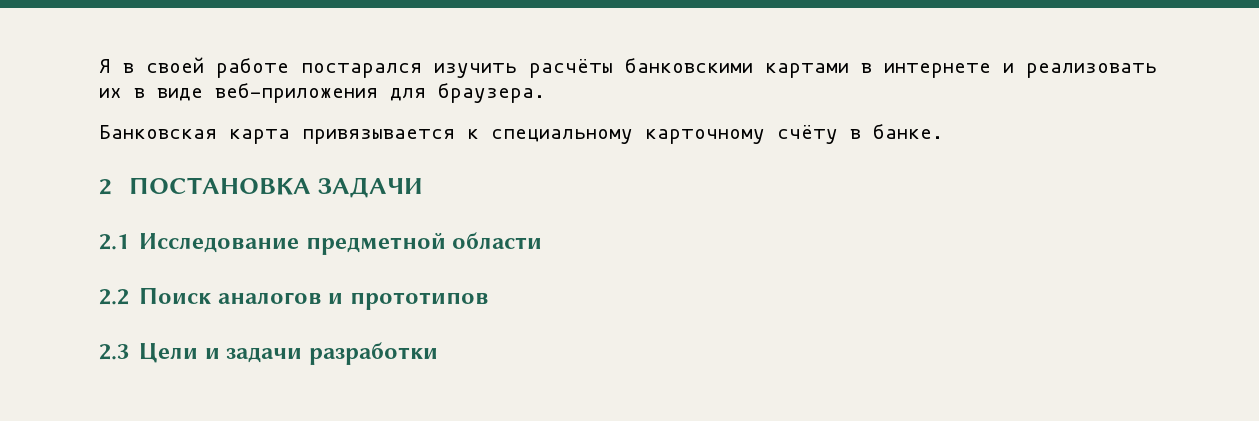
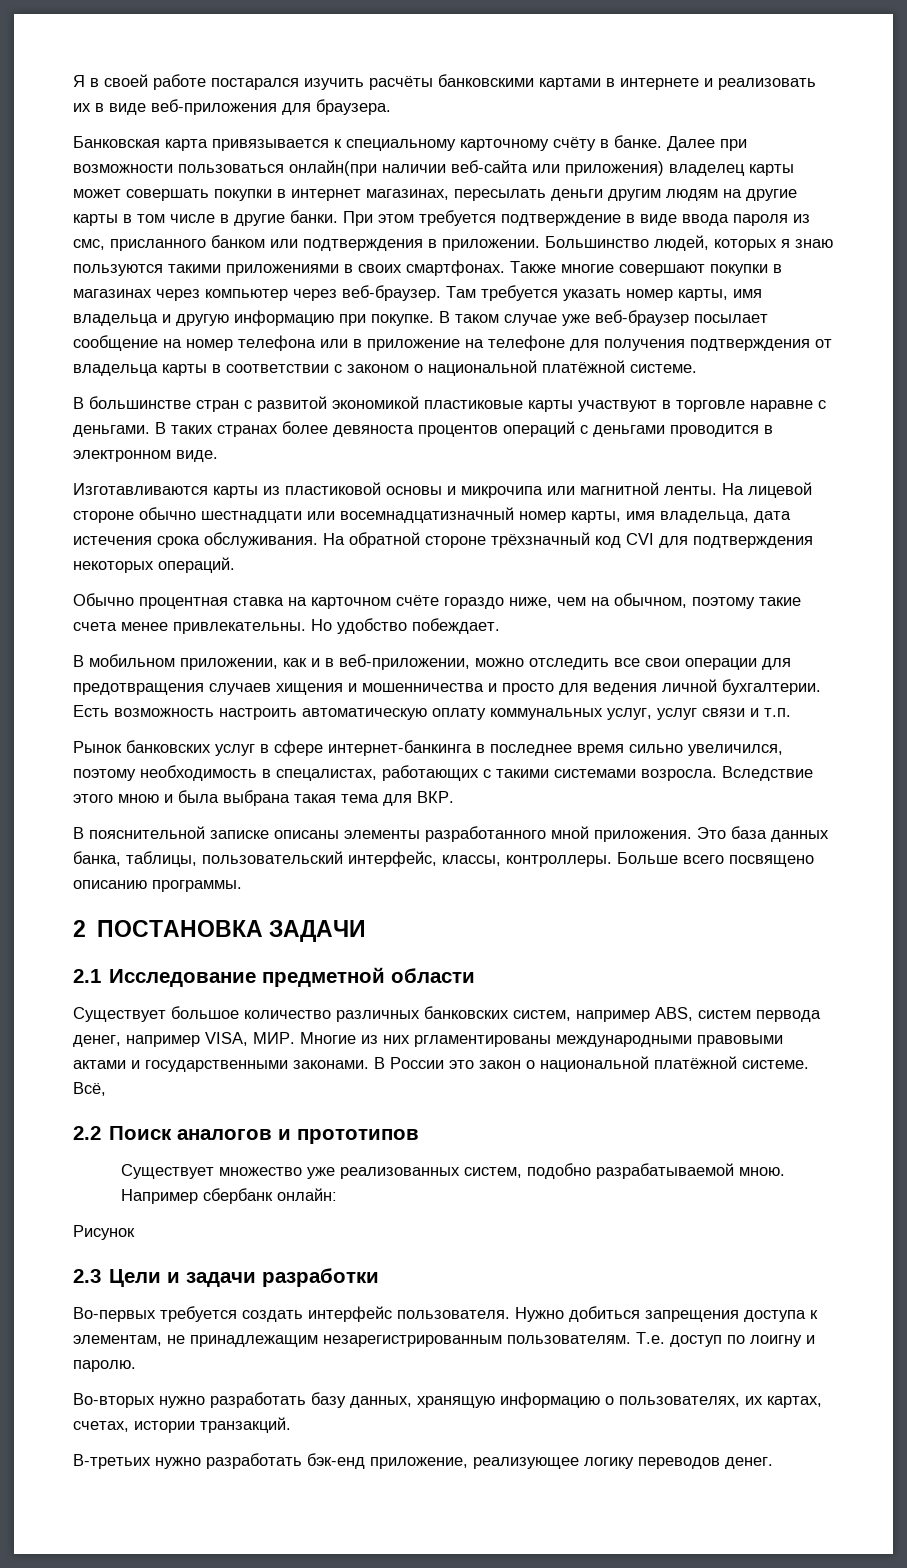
+ Далее при возможности пользоваться онлайн(при наличии веб-сайта или приложения) владелец карты может совершать покупки в интернет магазинах, пересылать деньги другим людям на другие карты в том числе в другие банки. При этом требуется подтверждение в виде ввода пароля из смс, присланного банком или подтверждения в приложении. Большинство людей, которых я знаю пользуются такими приложениями в своих смартфонах. Также многие совершают покупки в магазинах через компьютер через веб-браузер. Там требуется указать номер карты, имя владельца и другую информацию при покупке. В таком случае уже веб-браузер посылает сообщение на номер телефона или в приложение на телефоне для получения подтверждения от владельца карты в соответствии с законом о национальной платёжной системе.
+ В большинстве стран с развитой экономикой пластиковые карты участвуют в торговле наравне с деньгами. В таких странах более девяноста процентов операций с деньгами проводится в электронном виде.
+ Изготавливаются карты из пластиковой основы и микрочипа или магнитной ленты. На лицевой стороне обычно шестнадцати или восемнадцатизначный номер карты, имя владельца, дата истечения срока обслуживания. На обратной стороне трёхзначный код CVI для подтверждения некоторых операций.
+ Обычно процентная ставка на карточном счёте гораздо ниже, чем на обычном, поэтому такие счета менее привлекательны. Но удобство побеждает.
+ В мобильном приложении, как и в веб-приложении, можно отследить все свои операции для предотвращения случаев хищения и мошенничества и просто для ведения личной бухгалтерии. Есть возможность настроить автоматическую оплату коммунальных услуг, услуг связи и т.п.
+ Рынок банковских услуг в сфере интернет-банкинга в последнее время сильно увеличился, поэтому необходимость в спецалистах, работающих с такими системами возросла. Вследствие этого мною и была выбрана такая тема для ВКР.
+ В пояснительной записке описаны элементы разработанного мной приложения. Это база данных банка, таблицы, пользовательский интерфейс, классы, контроллеры. Больше всего посвящено описанию программы.
+ Существует большое количество различных банковских систем, например ABS, систем первода денег, например VISA, МИР. Многие из них ргламентированы международными правовыми актами и государственными законами. В России это закон о национальной платёжной системе. Всё,
+ Существует множество уже реализованных систем, подобно разрабатываемой мною. Например сбербанк онлайн:
+ Рисунок
+ Во-первых требуется создать интерфейс пользователя. Нужно добиться запрещения доступа к элементам, не принадлежащим незарегистрированным пользователям. Т.е. доступ по лоигну и паролю.
+ Во-вторых нужно разработать базу данных, хранящую информацию о пользователях, их картах, счетах, истории транзакций.
+ В-третьих нужно разработать бэк-енд приложение, реализующее логику переводов денег.

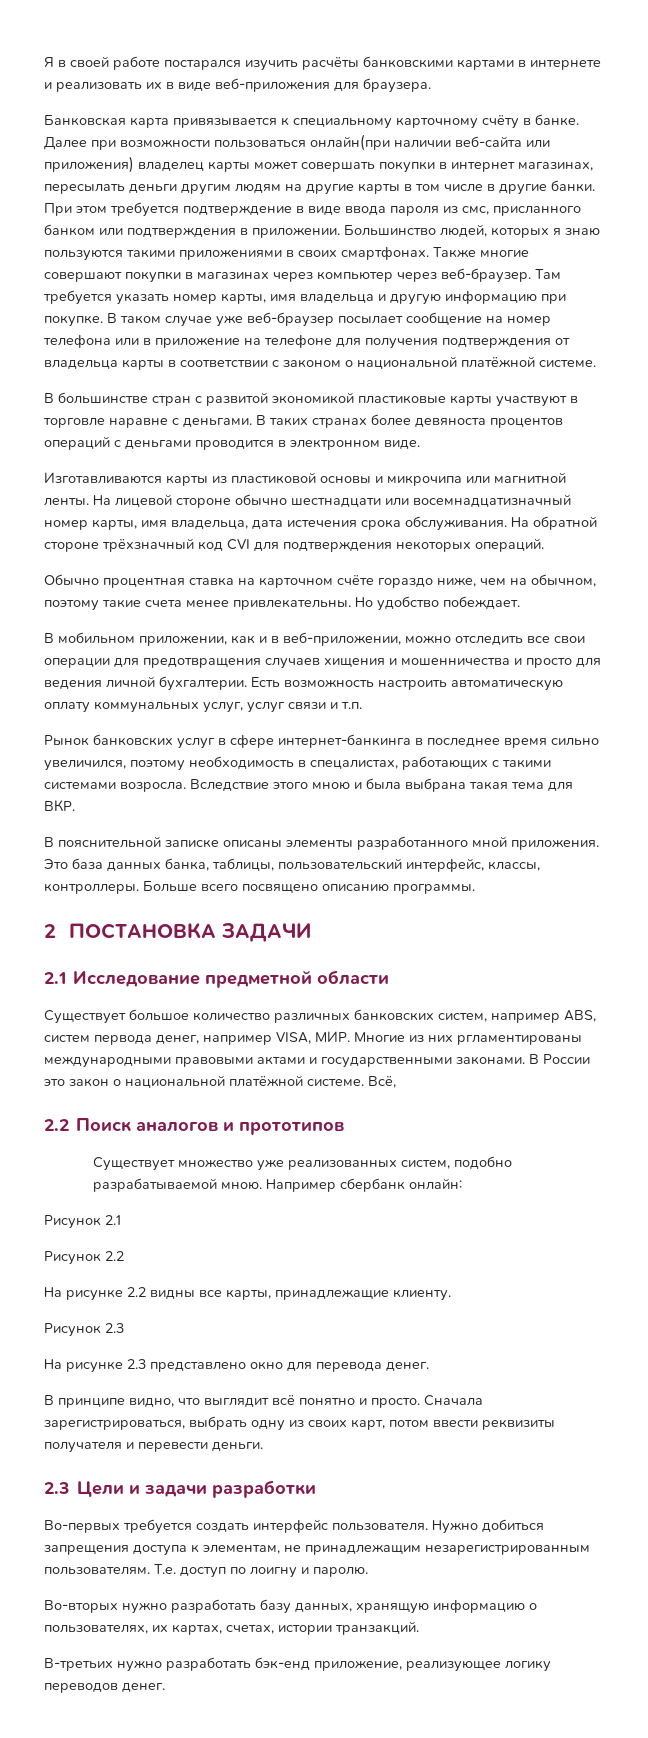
- Рисунок
+ Рисунок 2.1
+ Рисунок 2.2
+ На рисунке 2.2 видны все карты, принадлежащие клиенту.
+ Рисунок 2.3
+ На рисунке 2.3 представлено окно для перевода денег.
+ В принципе видно, что выглядит всё понятно и просто. Сначала зарегистрироваться, выбрать одну из своих карт, потом ввести реквизиты получателя и перевести деньги.

